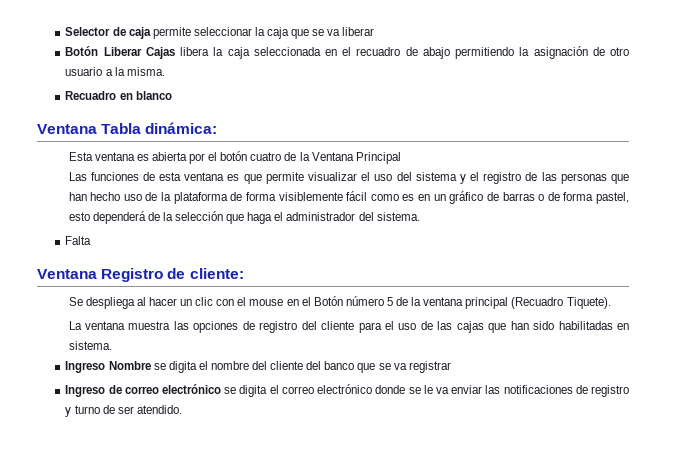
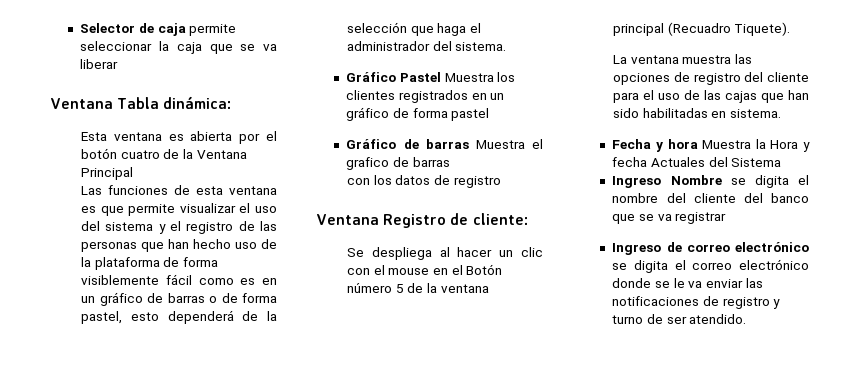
- Botón Liberar Cajas libera la caja seleccionada en el recuadro de abajo permitiendo la asignación de otro usuario a la misma.
- Recuadro en blanco
- Falta
+ Gráfico Pastel Muestra los clientes registrados en un gráfico de forma pastel
+ Gráfico de barras Muestra el grafico de barras
+ con los datos de registro
+ Fecha y hora Muestra la Hora y fecha Actuales del Sistema

